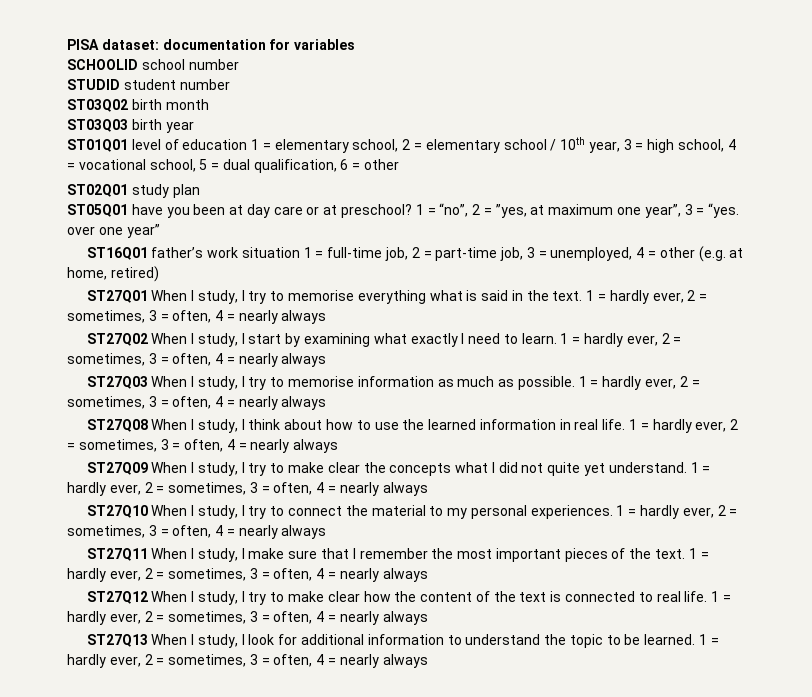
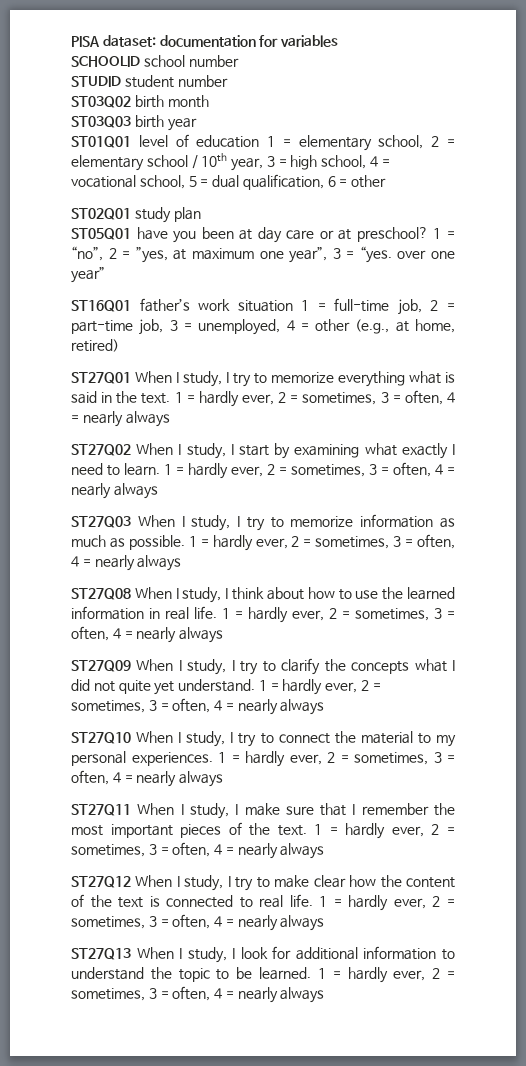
- ST16Q01 father’s work situation 1 = full-time job, 2 = part-time job, 3 = unemployed, 4 = other (e.g. at home, retired)
+ ST16Q01 father’s work situation 1 = full-time job, 2 = part-time job, 3 = unemployed, 4 = other (e.g., at home, retired)
- ST27Q01 When I study, I try to memorise everything what is said in the text.
+ ST27Q01 When I study, I try to memorize everything what is said in the text.
- ST27Q03 When I study, I try to memorise information as much as possible.
+ ST27Q03 When I study, I try to memorize information as much as possible.
- ST27Q09 When I study, I try to make clear the concepts what I did not quite yet understand.
+ ST27Q09 When I study, I try to clarify the concepts what I did not quite yet understand.

